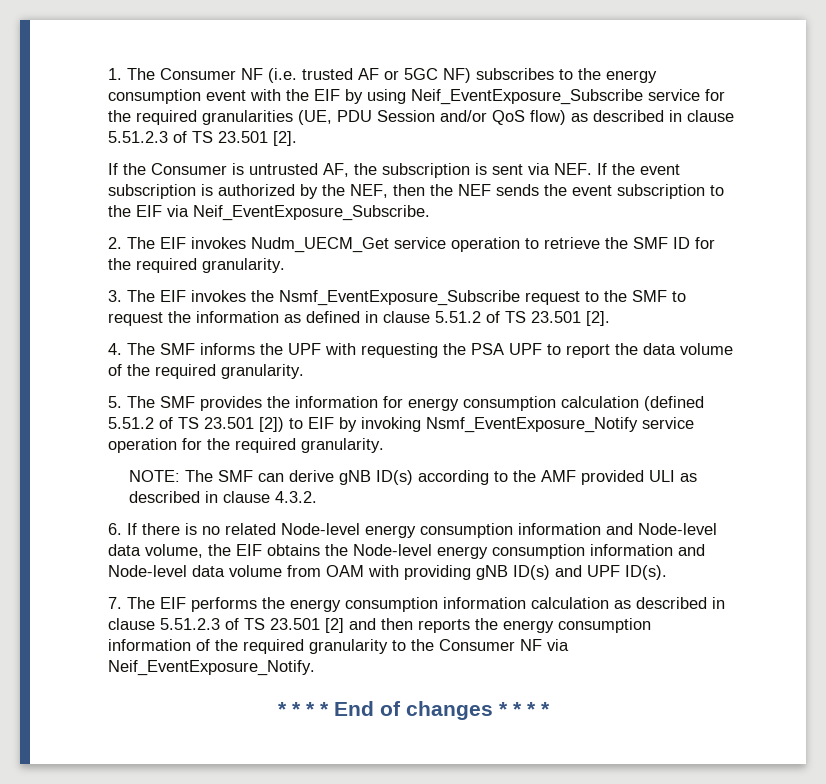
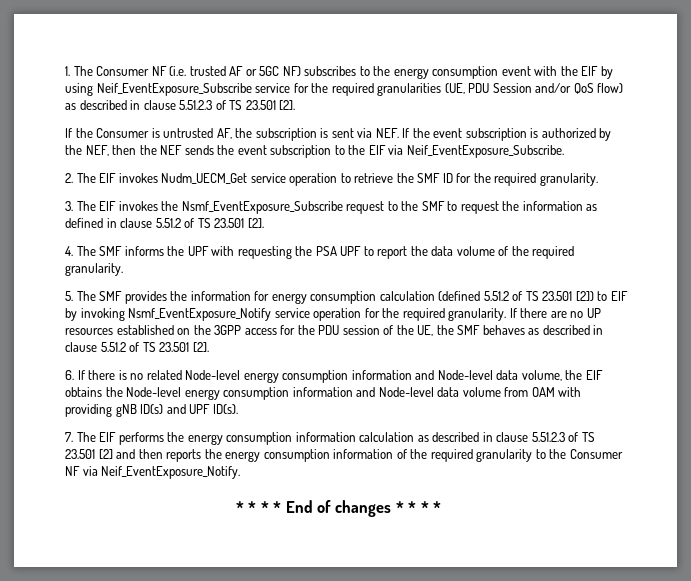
- 5. The SMF provides the information for energy consumption calculation (defined 5.51.2 of TS 23.501 [2]) to EIF by invoking Nsmf_EventExposure_Notify service operation for the required granularity.
- NOTE: The SMF can derive gNB ID(s) according to the AMF provided ULI as described in clause 4.3.2.
+ 5. The SMF provides the information for energy consumption calculation (defined 5.51.2 of TS 23.501 [2]) to EIF by invoking Nsmf_EventExposure_Notify service operation for the required granularity. If there are no UP resources established on the 3GPP access for the PDU session of the UE, the SMF behaves as described in clause 5.51.2 of TS 23.501 [2].

